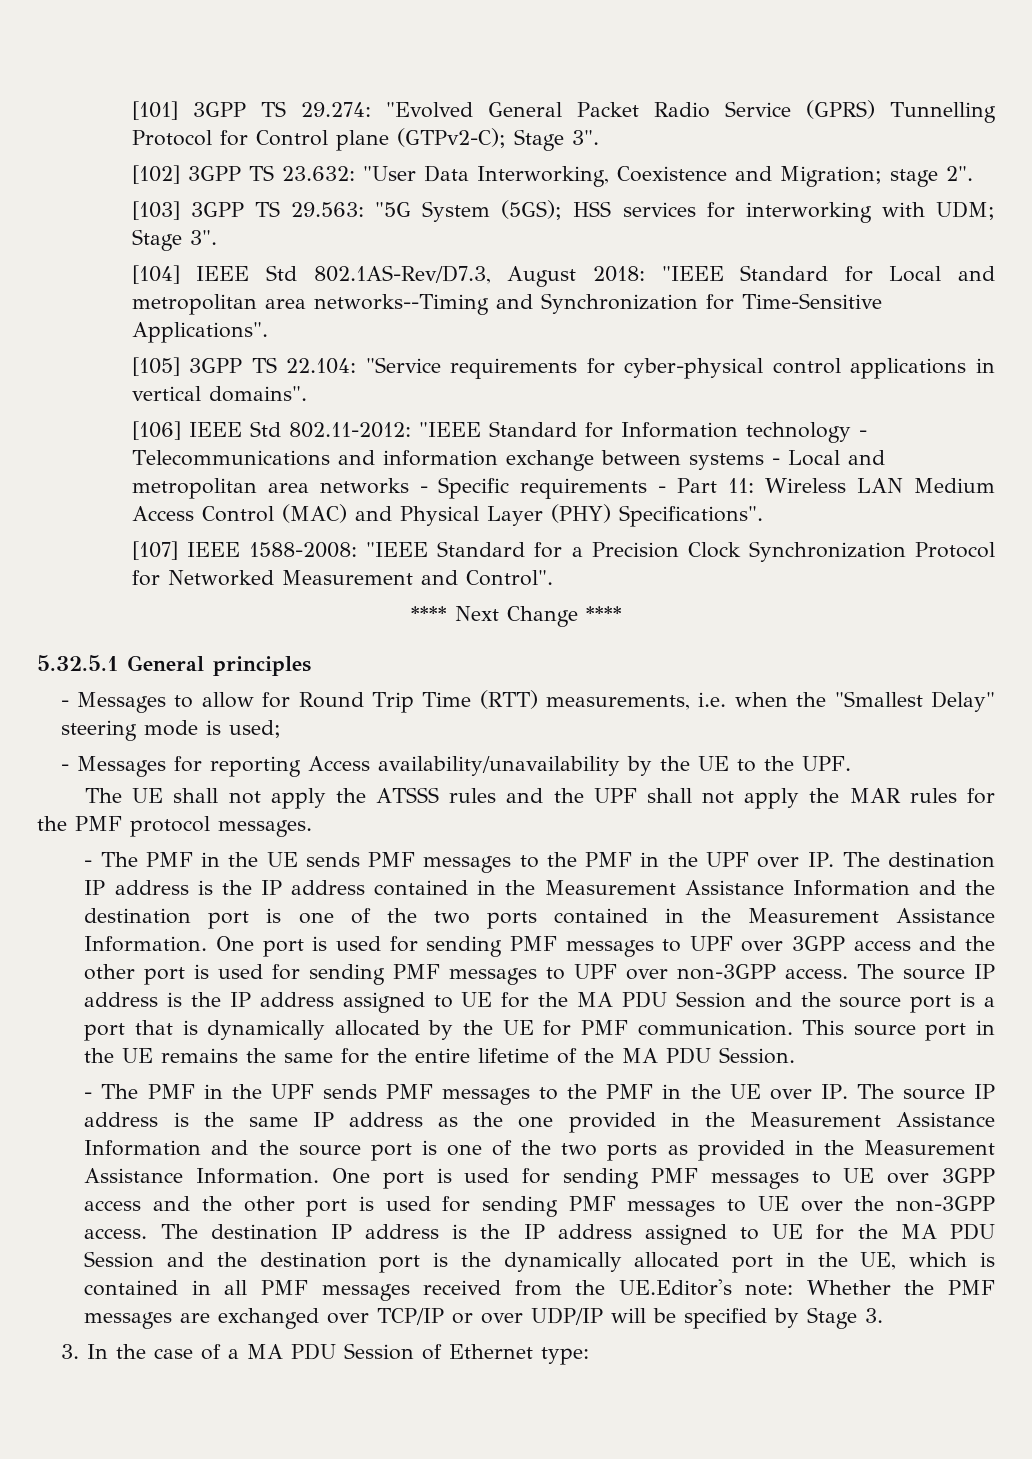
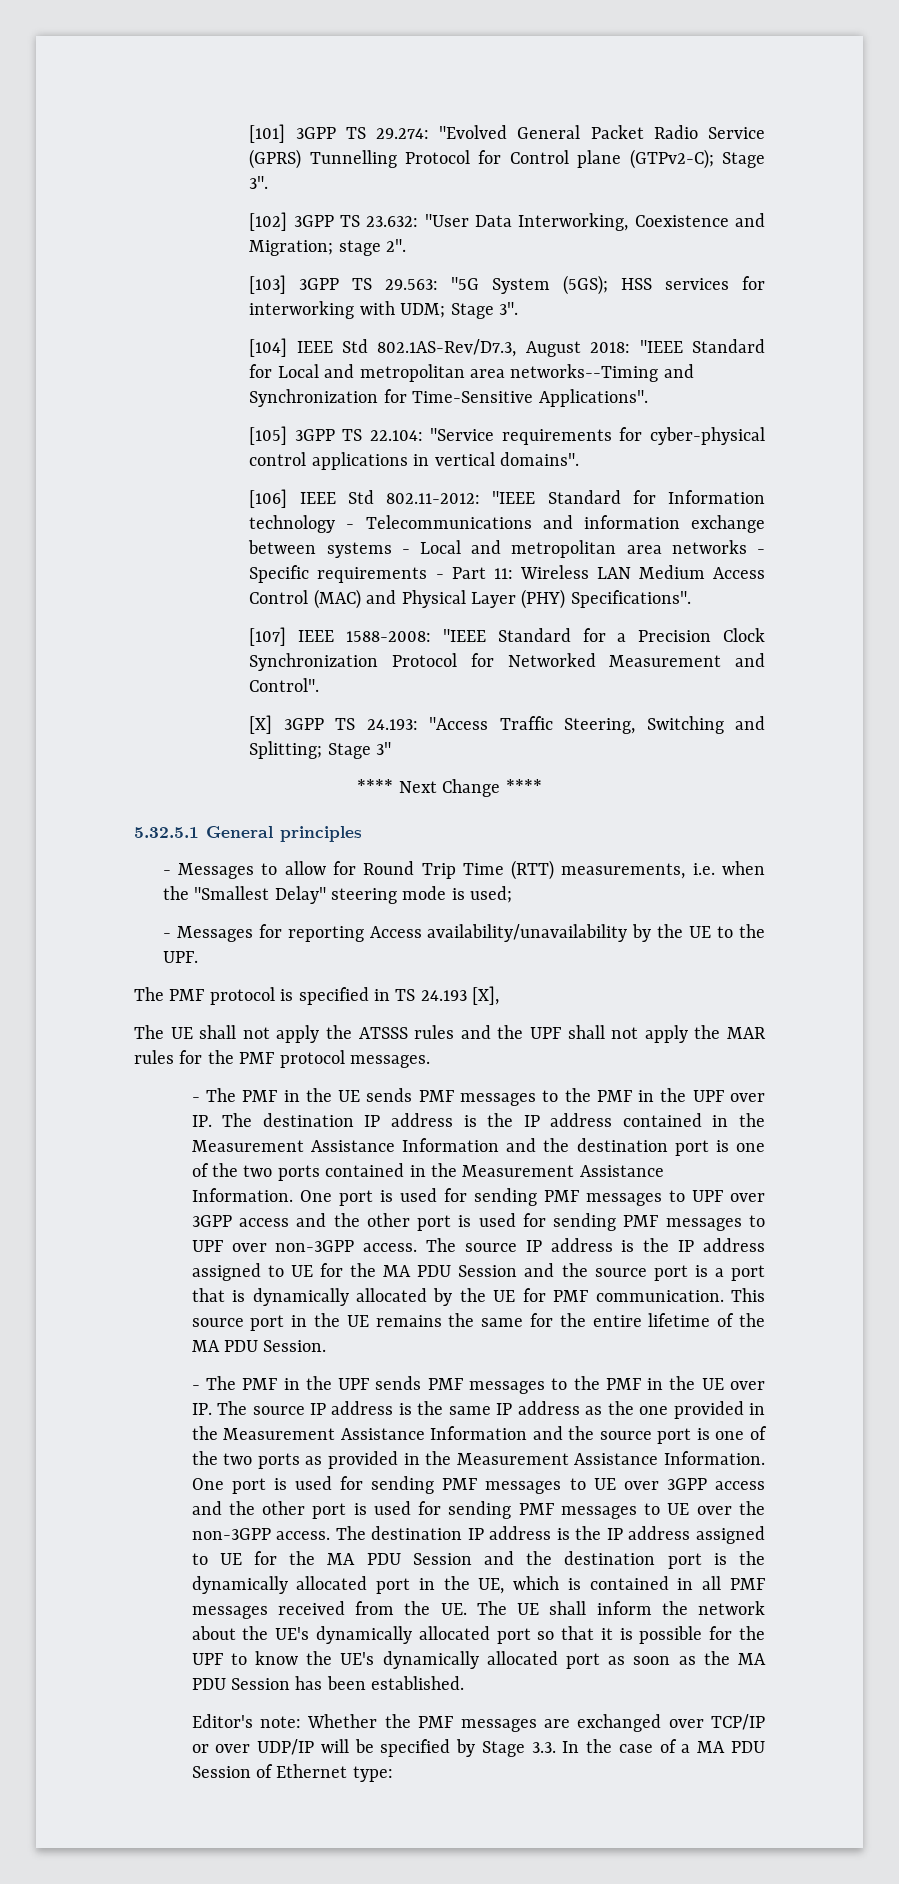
+ [X] 3GPP TS 24.193: "Access Traffic Steering, Switching and Splitting; Stage 3"
+ The PMF protocol is specified in TS 24.193 [X],
- The destination IP address is the IP address assigned to UE for the MA PDU Session and the destination port is the dynamically allocated port in the UE, which is contained in all PMF messages received from the UE.Editor's note:
+ The destination IP address is the IP address assigned to UE for the MA PDU Session and the destination port is the dynamically allocated port in the UE, which is contained in all PMF messages received from the UE. The UE shall inform the network about the UE's dynamically allocated port so that it is possible for the UPF to know the UE's dynamically allocated port as soon as the MA PDU Session has been established.
+ Editor's note:
- Whether the PMF messages are exchanged over TCP/IP or over UDP/IP will be specified by Stage 3.
- 3. In the case of a MA PDU Session of Ethernet type:
+ Whether the PMF messages are exchanged over TCP/IP or over UDP/IP will be specified by Stage 3.3. In the case of a MA PDU Session of Ethernet type:

